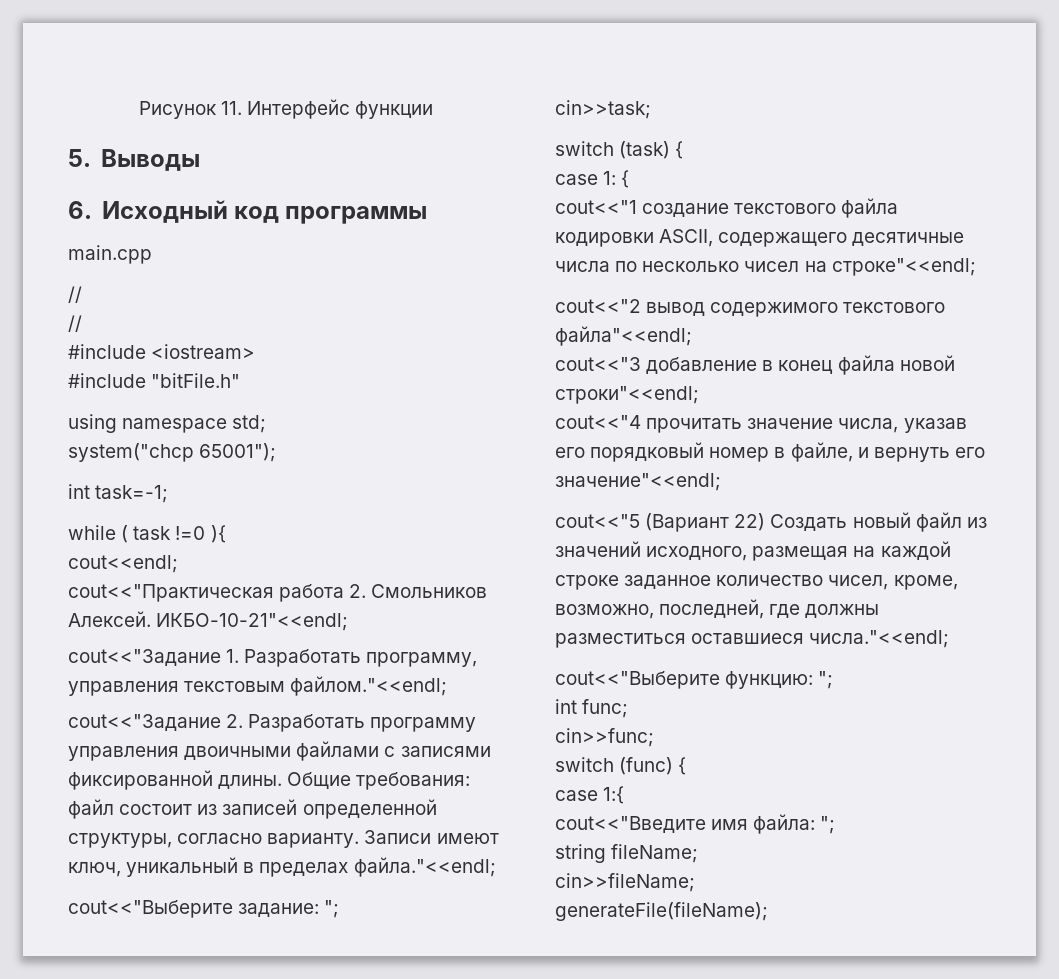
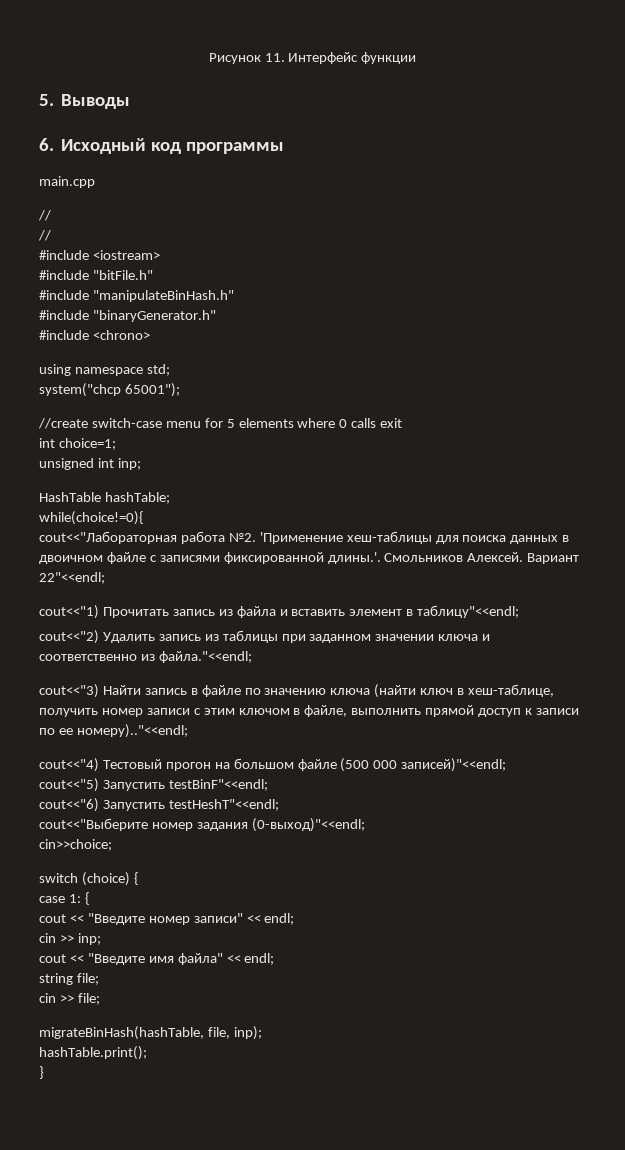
+ #include "manipulateBinHash.h"
+ #include "binaryGenerator.h"
+ #include <chrono>
- int task=-1;
- while ( task !=0 ){
- cout<<endl;
- cout<<"Практическая работа 2. Смольников Алексей. ИКБО-10-21"<<endl;
- cout<<"Задание 1. Разработать программу, управления текстовым файлом."<<endl;
- cout<<"Задание 2. Разработать программу управления двоичными файлами с записями фиксированной длины. Общие требования: файл состоит из записей определенной структуры, согласно варианту. Записи имеют ключ, уникальный в пределах файла."<<endl;
- cout<<"Выберите задание: ";
- cin>>task;
- switch (task) {
+ //create switch-case menu for 5 elements where 0 calls exit
+ int choice=1;
+ unsigned int inp;
+ HashTable hashTable;
+ while(choice!=0){
+ cout<<"Лабораторная работа №2. 'Применение хеш-таблицы для поиска данных в двоичном файле с записями фиксированной длины.'. Смольников Алексей. Вариант 22"<<endl;
+ cout<<"1) Прочитать запись из файла и вставить элемент в таблицу"<<endl;
+ cout<<"2) Удалить запись из таблицы при заданном значении ключа и соответственно из файла."<<endl;
+ cout<<"3) Найти запись в файле по значению ключа (найти ключ в хеш-таблице, получить номер записи с этим ключом в файле, выполнить прямой доступ к записи по ее номеру).."<<endl;
+ cout<<"4) Тестовый прогон на большом файле (500 000 записей)"<<endl;
+ cout<<"5) Запустить testBinF"<<endl;
+ cout<<"6) Запустить testHeshT"<<endl;
+ cout<<"Выберите номер задания (0-выход)"<<endl;
+ cin>>choice;
+ switch (choice) {
- cout<<"1 создание текстового файла кодировки ASCII, содержащего десятичные числа по несколько чисел на строке"<<endl;
- cout<<"2 вывод содержимого текстового файла"<<endl;
- cout<<"3 добавление в конец файла новой строки"<<endl;
- cout<<"4 прочитать значение числа, указав его порядковый номер в файле, и вернуть его значение"<<endl;
- cout<<"5 (Вариант 22) Создать новый файл из значений исходного, размещая на каждой строке заданное количество чисел, кроме, возможно, последней, где должны разместиться оставшиеся числа."<<endl;
- cout<<"Выберите функцию: ";
- int func;
- cin>>func;
- switch (func) {
- case 1:{
- cout<<"Введите имя файла: ";
- string fileName;
- cin>>fileName;
- generateFile(fileName);
+ cout << "Введите номер записи" << endl;
+ cin >> inp;
+ cout << "Введите имя файла" << endl;
+ string file;
+ cin >> file;
+ migrateBinHash(hashTable, file, inp);
+ hashTable.print();
+ }

